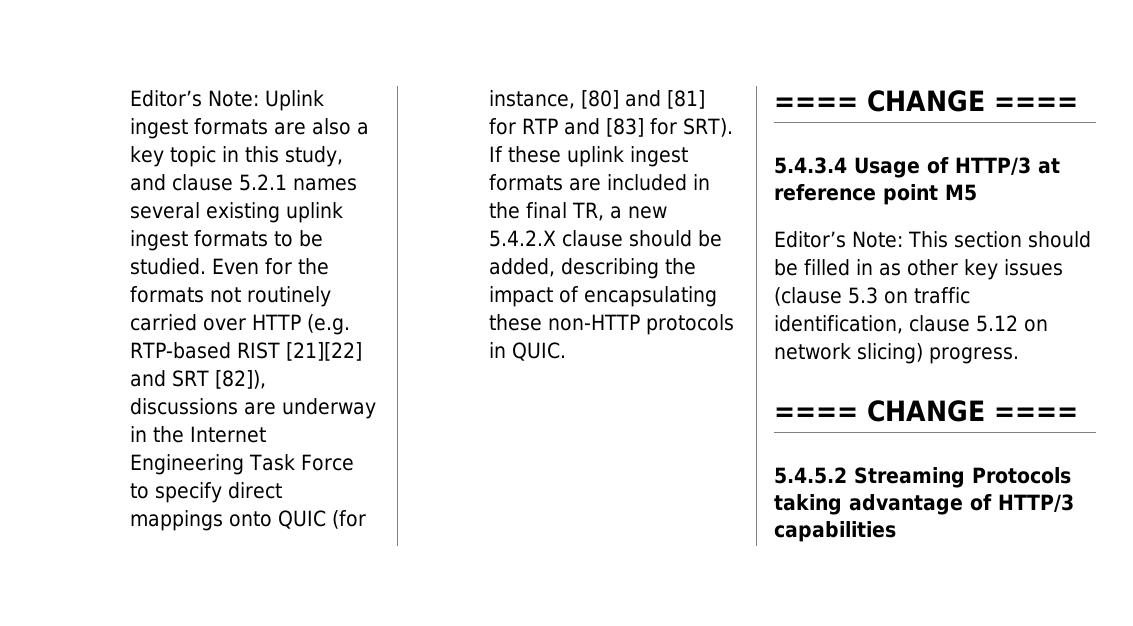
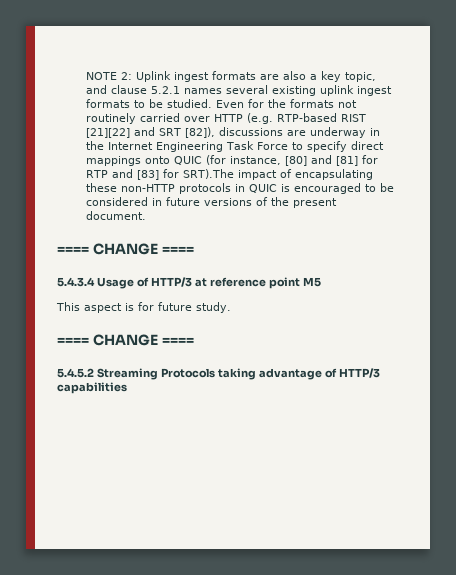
- Editor’s Note: Uplink ingest formats are also a key topic in this study, and clause 5.2.1 names several existing uplink ingest formats to be studied.
+ NOTE 2: Uplink ingest formats are also a key topic, and clause 5.2.1 names several existing uplink ingest formats to be studied.
- Even for the formats not routinely carried over HTTP (e.g. RTP-based RIST [21][22] and SRT [82]), discussions are underway in the Internet Engineering Task Force to specify direct mappings onto QUIC (for instance, [80] and [81] for RTP and [83] for SRT). If these uplink ingest formats are included in the final TR, a new 5.4.2.X clause should be added, describing the impact of encapsulating these non-HTTP protocols in QUIC.
+ Even for the formats not routinely carried over HTTP (e.g. RTP-based RIST [21][22] and SRT [82]), discussions are underway in the Internet Engineering Task Force to specify direct mappings onto QUIC (for instance, [80] and [81] for RTP and [83] for SRT).The impact of encapsulating these non-HTTP protocols in QUIC is encouraged to be considered in future versions of the present document.
- Editor’s Note: This section should be filled in as other key issues (clause 5.3 on traffic identification, clause 5.12 on network slicing) progress.
+ This aspect is for future study.

